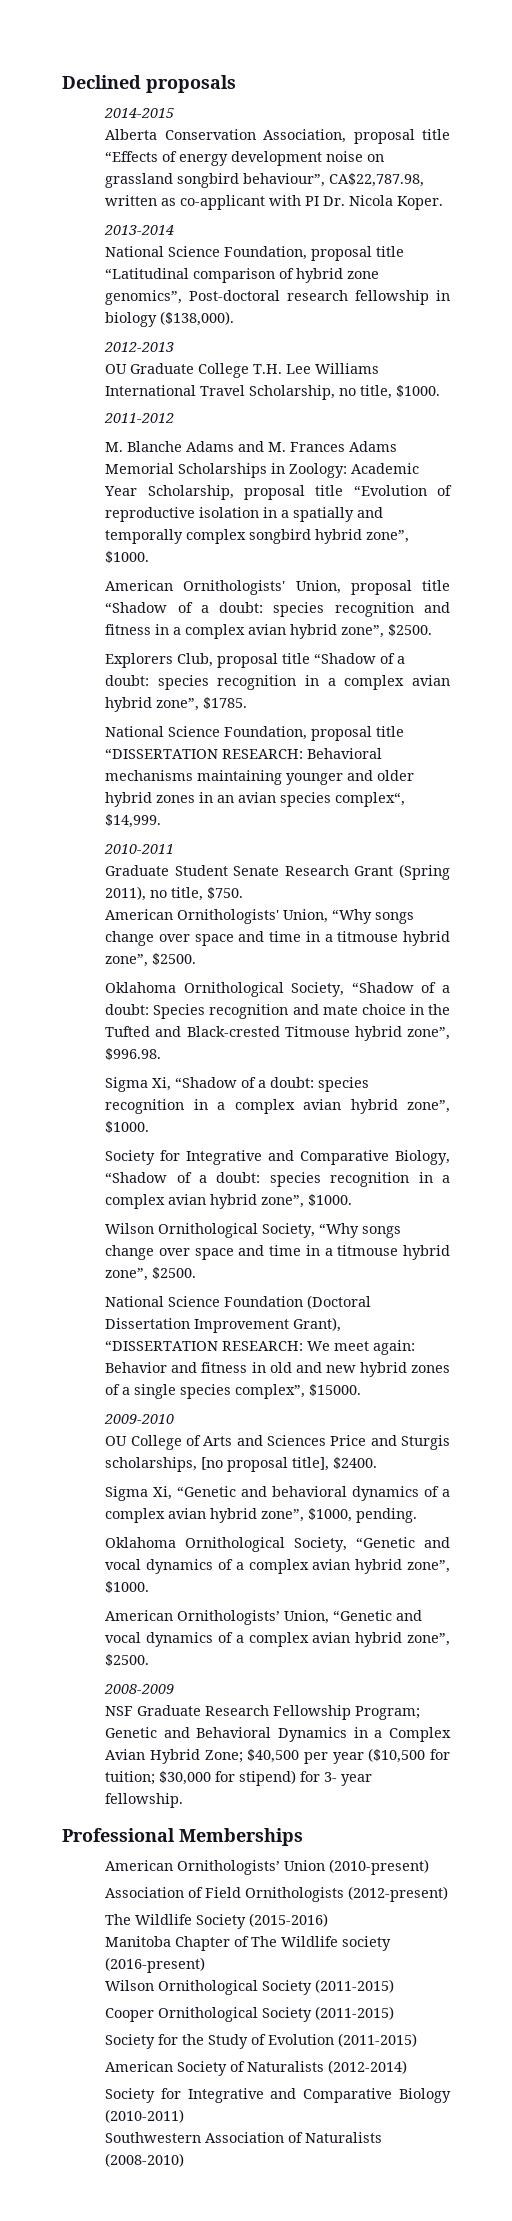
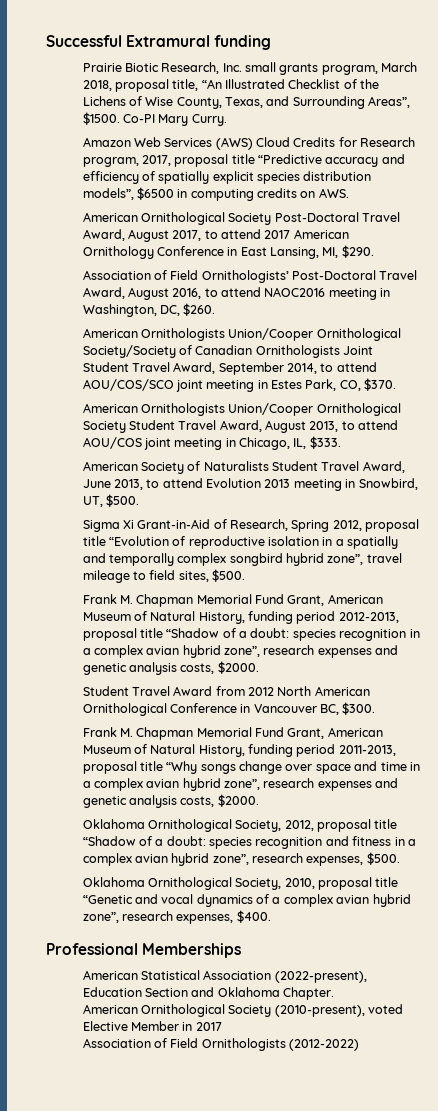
- Declined proposals
- 2014-2015
- Alberta Conservation Association, proposal title “Effects of energy development noise on grassland songbird behaviour”, CA$22,787.98, written as co-applicant with PI Dr. Nicola Koper.
- 2013-2014
- National Science Foundation, proposal title “Latitudinal comparison of hybrid zone genomics”, Post-doctoral research fellowship in biology ($138,000).
- 2012-2013
- OU Graduate College T.H. Lee Williams International Travel Scholarship, no title, $1000.
- 2011-2012
- M. Blanche Adams and M. Frances Adams Memorial Scholarships in Zoology: Academic Year Scholarship, proposal title “Evolution of reproductive isolation in a spatially and temporally complex songbird hybrid zone”, $1000.
- American Ornithologists' Union, proposal title “Shadow of a doubt: species recognition and fitness in a complex avian hybrid zone”, $2500.
- Explorers Club, proposal title “Shadow of a doubt: species recognition in a complex avian hybrid zone”, $1785.
- National Science Foundation, proposal title “DISSERTATION RESEARCH: Behavioral mechanisms maintaining younger and older hybrid zones in an avian species complex“, $14,999.
- 2010-2011
- Graduate Student Senate Research Grant (Spring 2011), no title, $750.
- American Ornithologists' Union, “Why songs change over space and time in a titmouse hybrid zone”, $2500.
- Oklahoma Ornithological Society, “Shadow of a doubt: Species recognition and mate choice in the Tufted and Black-crested Titmouse hybrid zone”, $996.98.
- Sigma Xi, “Shadow of a doubt: species recognition in a complex avian hybrid zone”, $1000.
- Society for Integrative and Comparative Biology, “Shadow of a doubt: species recognition in a complex avian hybrid zone”, $1000.
- Wilson Ornithological Society, “Why songs change over space and time in a titmouse hybrid zone”, $2500.
- National Science Foundation (Doctoral Dissertation Improvement Grant), “DISSERTATION RESEARCH: We meet again: Behavior and fitness in old and new hybrid zones of a single species complex”, $15000.
- 2009-2010
- OU College of Arts and Sciences Price and Sturgis scholarships, [no proposal title], $2400.
- Sigma Xi, “Genetic and behavioral dynamics of a complex avian hybrid zone”, $1000, pending.
- Oklahoma Ornithological Society, “Genetic and vocal dynamics of a complex avian hybrid zone”, $1000.
- American Ornithologists’ Union, “Genetic and vocal dynamics of a complex avian hybrid zone”, $2500.
- 2008-2009
- NSF Graduate Research Fellowship Program; Genetic and Behavioral Dynamics in a Complex Avian Hybrid Zone; $40,500 per year ($10,500 for tuition; $30,000 for stipend) for 3- year fellowship.
+ Successful Extramural funding
+ Prairie Biotic Research, Inc. small grants program, March 2018, proposal title, “An Illustrated Checklist of the Lichens of Wise County, Texas, and Surrounding Areas”, $1500. Co-PI Mary Curry.
+ Amazon Web Services (AWS) Cloud Credits for Research program, 2017, proposal title “Predictive accuracy and efficiency of spatially explicit species distribution models”, $6500 in computing credits on AWS.
+ American Ornithological Society Post-Doctoral Travel Award, August 2017, to attend 2017 American Ornithology Conference in East Lansing, MI, $290.
+ Association of Field Ornithologists’ Post-Doctoral Travel Award, August 2016, to attend NAOC2016 meeting in Washington, DC, $260.
+ American Ornithologists Union/Cooper Ornithological Society/Society of Canadian Ornithologists Joint Student Travel Award, September 2014, to attend AOU/COS/SCO joint meeting in Estes Park, CO, $370.
+ American Ornithologists Union/Cooper Ornithological Society Student Travel Award, August 2013, to attend AOU/COS joint meeting in Chicago, IL, $333.
+ American Society of Naturalists Student Travel Award, June 2013, to attend Evolution 2013 meeting in Snowbird, UT, $500.
+ Sigma Xi Grant-in-Aid of Research, Spring 2012, proposal title “Evolution of reproductive isolation in a spatially and temporally complex songbird hybrid zone”, travel mileage to field sites, $500.
+ Frank M. Chapman Memorial Fund Grant, American Museum of Natural History, funding period 2012-2013, proposal title “Shadow of a doubt: species recognition in a complex avian hybrid zone”, research expenses and genetic analysis costs, $2000.
+ Student Travel Award from 2012 North American Ornithological Conference in Vancouver BC, $300.
+ Frank M. Chapman Memorial Fund Grant, American Museum of Natural History, funding period 2011-2013, proposal title “Why songs change over space and time in a complex avian hybrid zone”, research expenses and genetic analysis costs, $2000.
+ Oklahoma Ornithological Society, 2012, proposal title “Shadow of a doubt: species recognition and fitness in a complex avian hybrid zone”, research expenses, $500.
+ Oklahoma Ornithological Society, 2010, proposal title “Genetic and vocal dynamics of a complex avian hybrid zone”, research expenses, $400.
  Professional Memberships
- American Ornithologists’ Union (2010-present)
- Association of Field Ornithologists (2012-present)
- The Wildlife Society (2015-2016)
- Manitoba Chapter of The Wildlife society (2016-present)
- Wilson Ornithological Society (2011-2015)
- Cooper Ornithological Society (2011-2015)
- Society for the Study of Evolution (2011-2015)
- American Society of Naturalists (2012-2014)
- Society for Integrative and Comparative Biology (2010-2011)
- Southwestern Association of Naturalists (2008-2010)
+ American Statistical Association (2022-present), Education Section and Oklahoma Chapter.
+ American Ornithological Society (2010-present), voted Elective Member in 2017
+ Association of Field Ornithologists (2012-2022)

